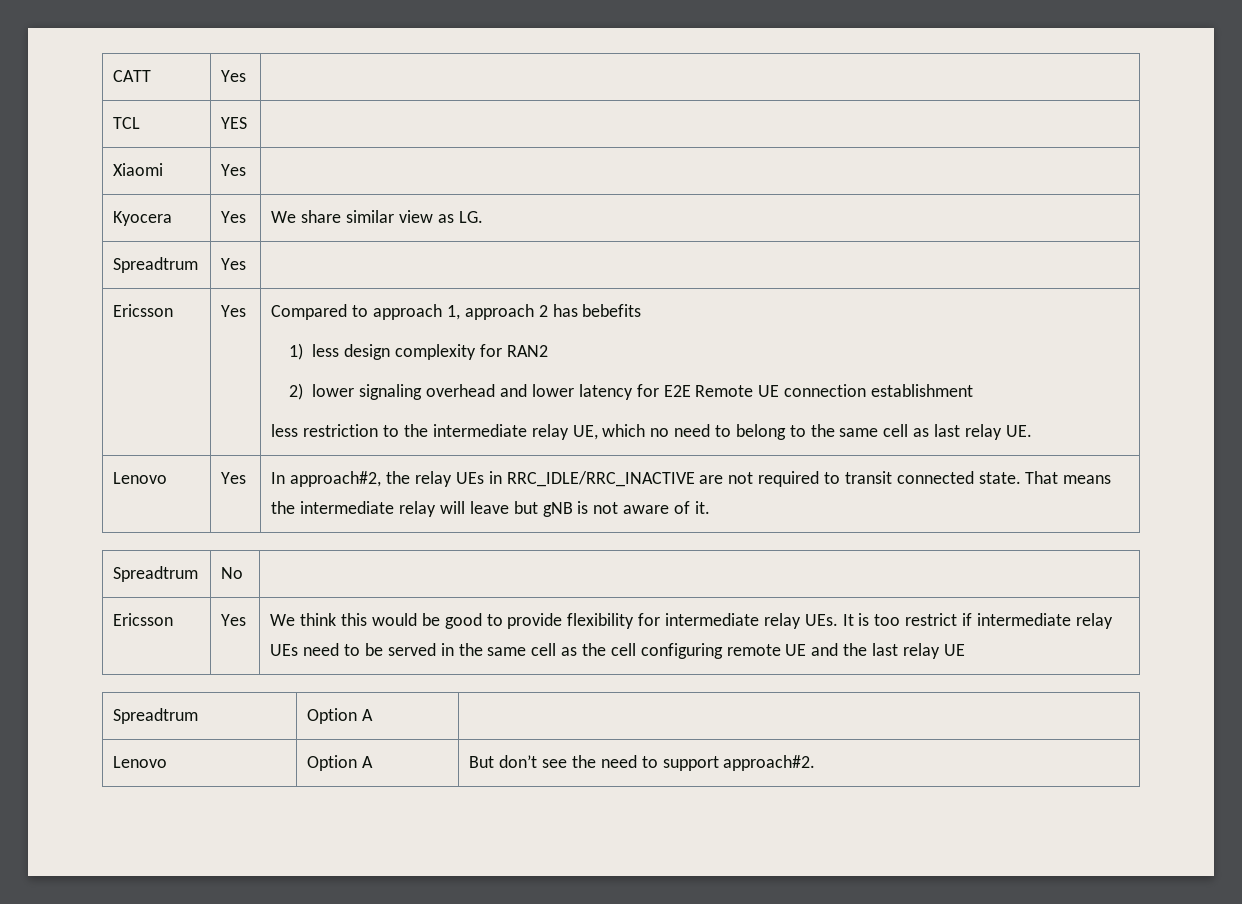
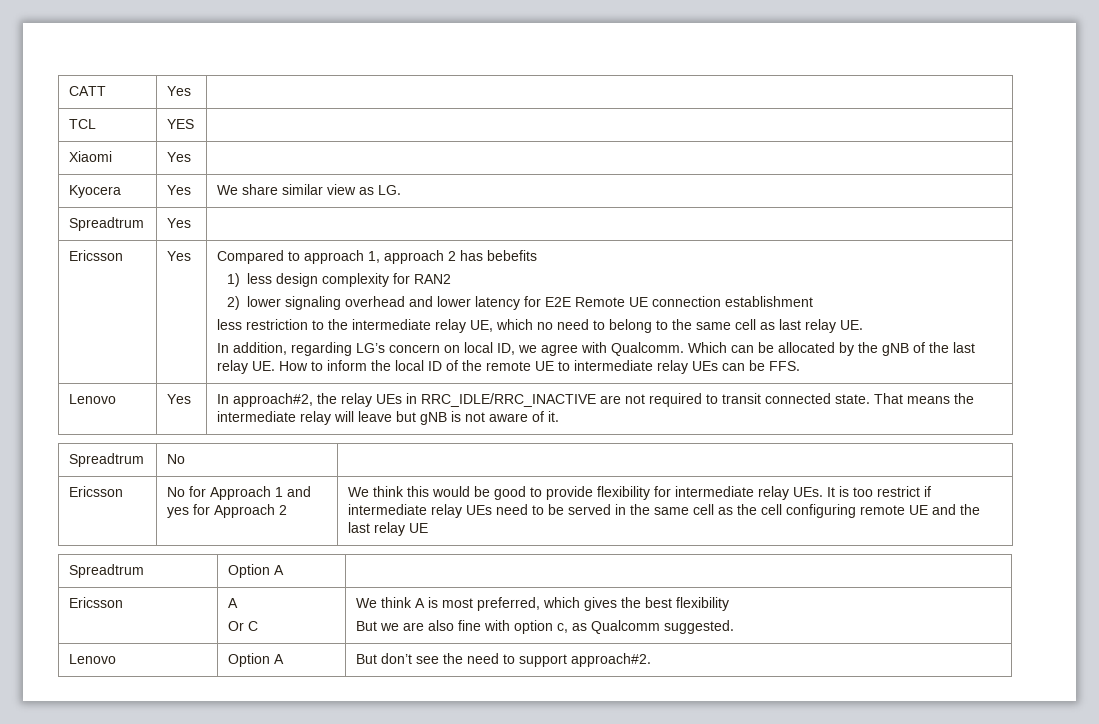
+ In addition, regarding LG’s concern on local ID, we agree with Qualcomm. Which can be allocated by the gNB of the last relay UE. How to inform the local ID of the remote UE to intermediate relay UEs can be FFS.
  Spreadtrum | No |
- Ericsson | Yes
+ Ericsson | No for Approach 1 and yes for Approach 2
+ Ericsson | A
+ Or C | We think A is most preferred, which gives the best flexibility
+ But we are also fine with option c, as Qualcomm suggested.

